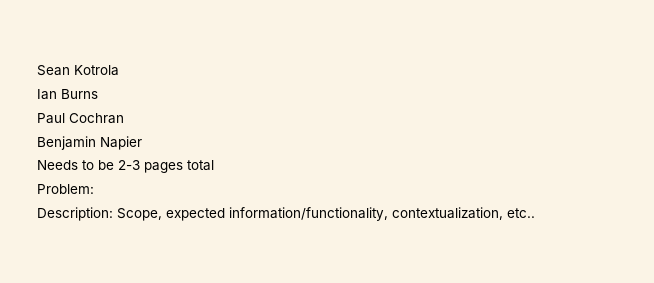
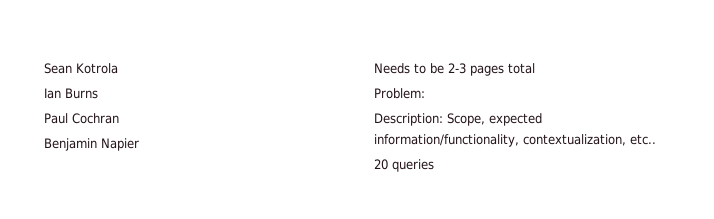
+ 20 queries

